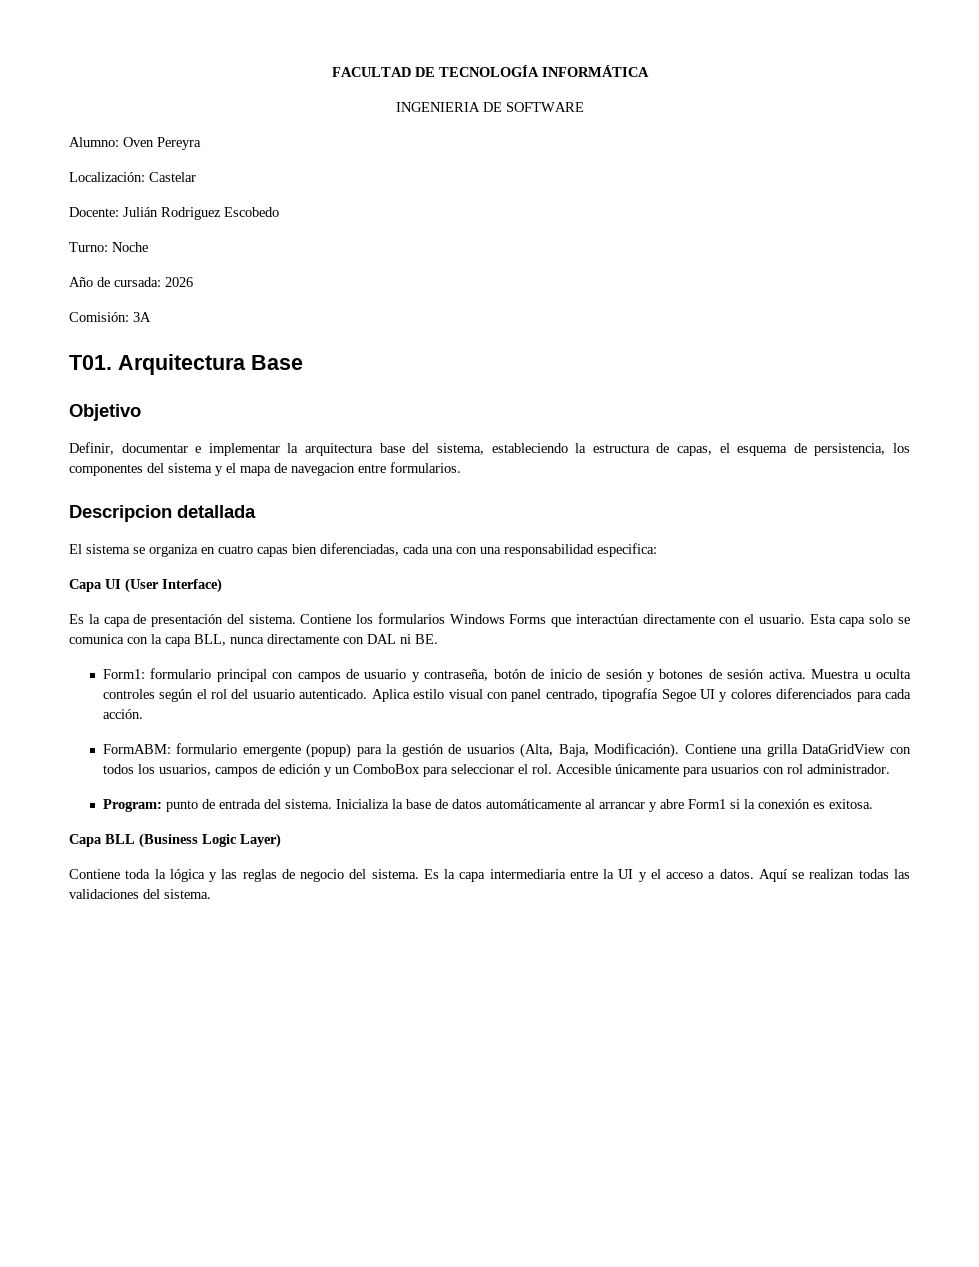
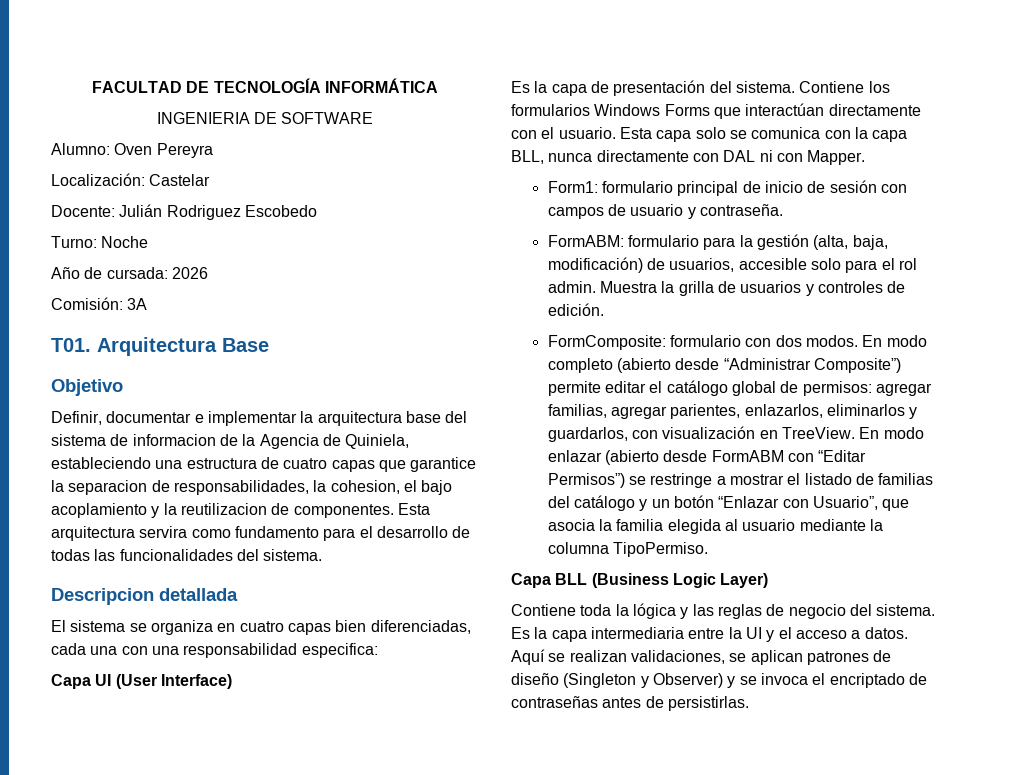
- Definir, documentar e implementar la arquitectura base del sistema, estableciendo la estructura de capas, el esquema de persistencia, los componentes del sistema y el mapa de navegacion entre formularios.
+ Definir, documentar e implementar la arquitectura base del sistema de informacion de la Agencia de Quiniela, estableciendo una estructura de cuatro capas que garantice la separacion de responsabilidades, la cohesion, el bajo acoplamiento y la reutilizacion de componentes. Esta arquitectura servira como fundamento para el desarrollo de todas las funcionalidades del sistema.
- Esta capa solo se comunica con la capa BLL, nunca directamente con DAL ni BE.
+ Esta capa solo se comunica con la capa BLL, nunca directamente con DAL ni con Mapper.
- Form1: formulario principal con campos de usuario y contraseña, botón de inicio de sesión y botones de sesión activa. Muestra u oculta controles según el rol del usuario autenticado. Aplica estilo visual con panel centrado, tipografía Segoe UI y colores diferenciados para cada acción.
+ Form1: formulario principal de inicio de sesión con campos de usuario y contraseña.
- FormABM: formulario emergente (popup) para la gestión de usuarios (Alta, Baja, Modificación). Contiene una grilla DataGridView con todos los usuarios, campos de edición y un ComboBox para seleccionar el rol. Accesible únicamente para usuarios con rol administrador.
- Program: punto de entrada del sistema. Inicializa la base de datos automáticamente al arrancar y abre Form1 si la conexión es exitosa.
+ FormABM: formulario para la gestión (alta, baja, modificación) de usuarios, accesible solo para el rol admin. Muestra la grilla de usuarios y controles de edición.
+ FormComposite: formulario con dos modos. En modo completo (abierto desde “Administrar Composite”) permite editar el catálogo global de permisos: agregar familias, agregar parientes, enlazarlos, eliminarlos y guardarlos, con visualización en TreeView. En modo enlazar (abierto desde FormABM con “Editar Permisos”) se restringe a mostrar el listado de familias del catálogo y un botón “Enlazar con Usuario”, que asocia la familia elegida al usuario mediante la columna TipoPermiso.
- Aquí se realizan todas las validaciones del sistema.
+ Aquí se realizan validaciones, se aplican patrones de diseño (Singleton y Observer) y se invoca el encriptado de contraseñas antes de persistirlas.

